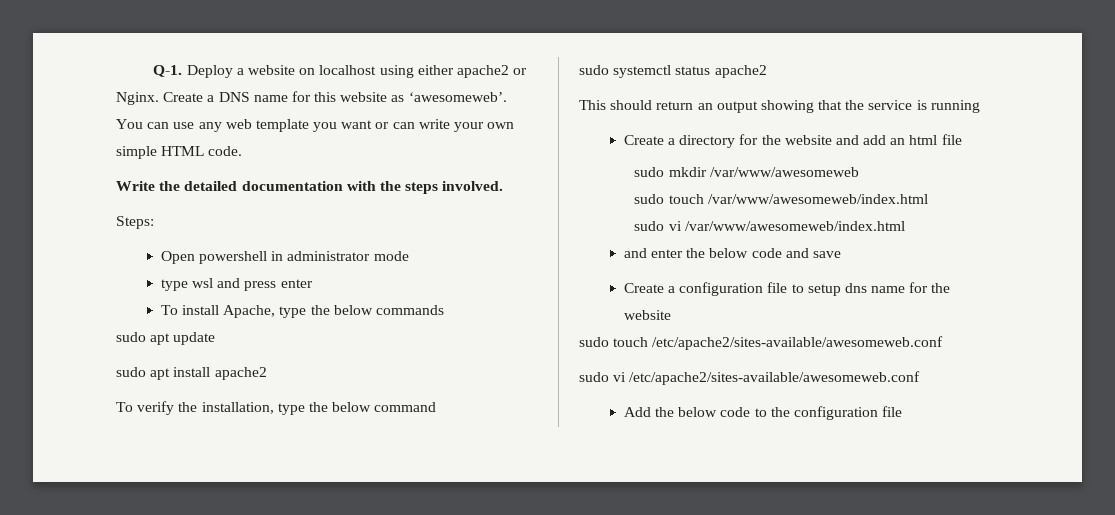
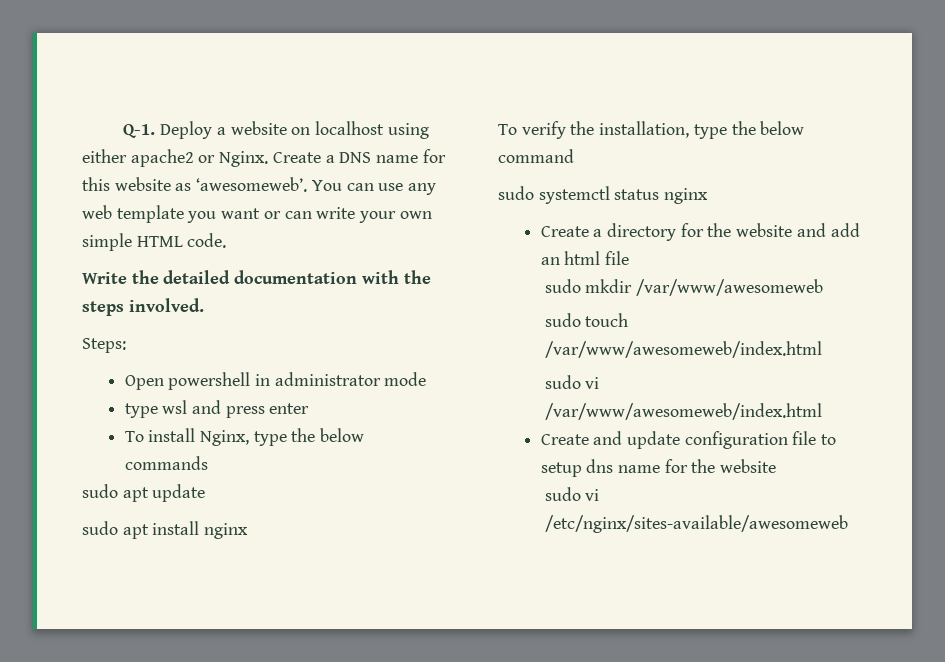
- To install Apache, type the below commands
+ To install Nginx, type the below commands
- sudo apt install apache2
+ sudo apt install nginx
- sudo systemctl status apache2
- This should return an output showing that the service is running
+ sudo systemctl status nginx
- and enter the below code and save
- Create a configuration file to setup dns name for the website
+ Create and update configuration file to setup dns name for the website
- sudo touch /etc/apache2/sites-available/awesomeweb.conf
- sudo vi /etc/apache2/sites-available/awesomeweb.conf
- Add the below code to the configuration file
+ sudo vi /etc/nginx/sites-available/awesomeweb

